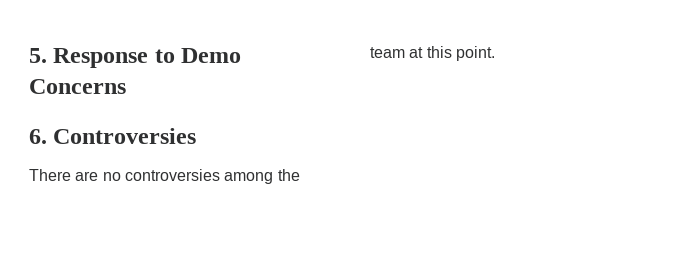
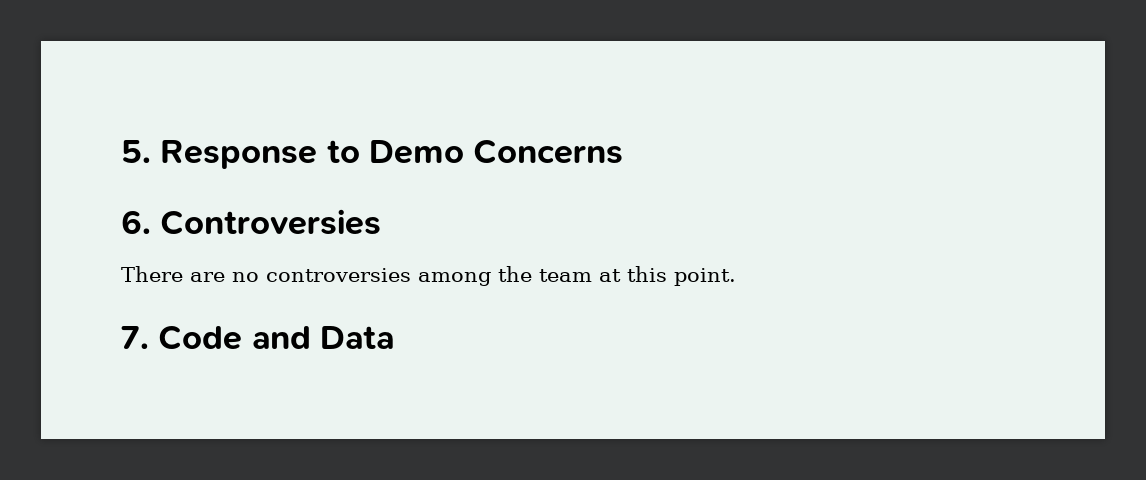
+ 7. Code and Data

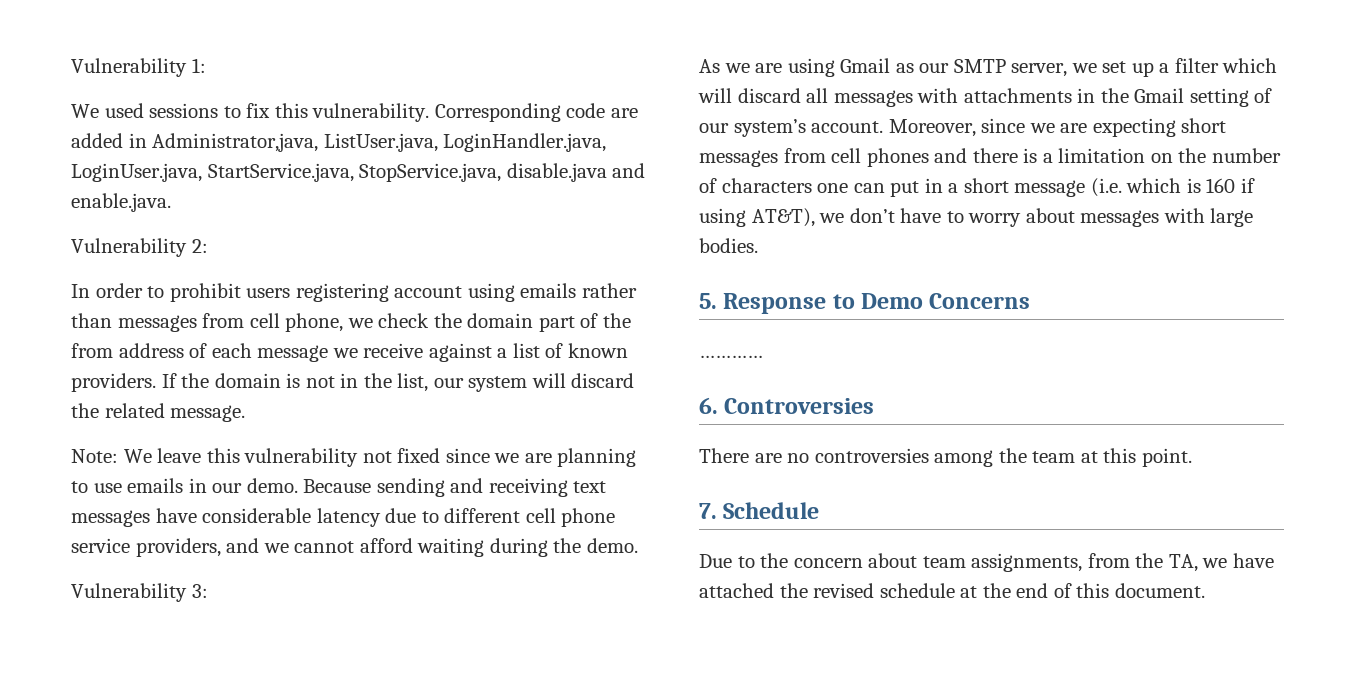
+ Vulnerability 1:
+ We used sessions to fix this vulnerability. Corresponding code are added in Administrator,java, ListUser.java, LoginHandler.java, LoginUser.java, StartService.java, StopService.java, disable.java and enable.java.
+ Vulnerability 2:
+ In order to prohibit users registering account using emails rather than messages from cell phone, we check the domain part of the from address of each message we receive against a list of known providers. If the domain is not in the list, our system will discard the related message.
+ Note: We leave this vulnerability not fixed since we are planning to use emails in our demo. Because sending and receiving text messages have considerable latency due to different cell phone service providers, and we cannot afford waiting during the demo.
+ Vulnerability 3:
+ As we are using Gmail as our SMTP server, we set up a filter which will discard all messages with attachments in the Gmail setting of our system’s account. Moreover, since we are expecting short messages from cell phones and there is a limitation on the number of characters one can put in a short message (i.e. which is 160 if using AT&T), we don’t have to worry about messages with large bodies.
+ …………
- 7. Code and Data
+ 7. Schedule
+ Due to the concern about team assignments, from the TA, we have attached the revised schedule at the end of this document.

